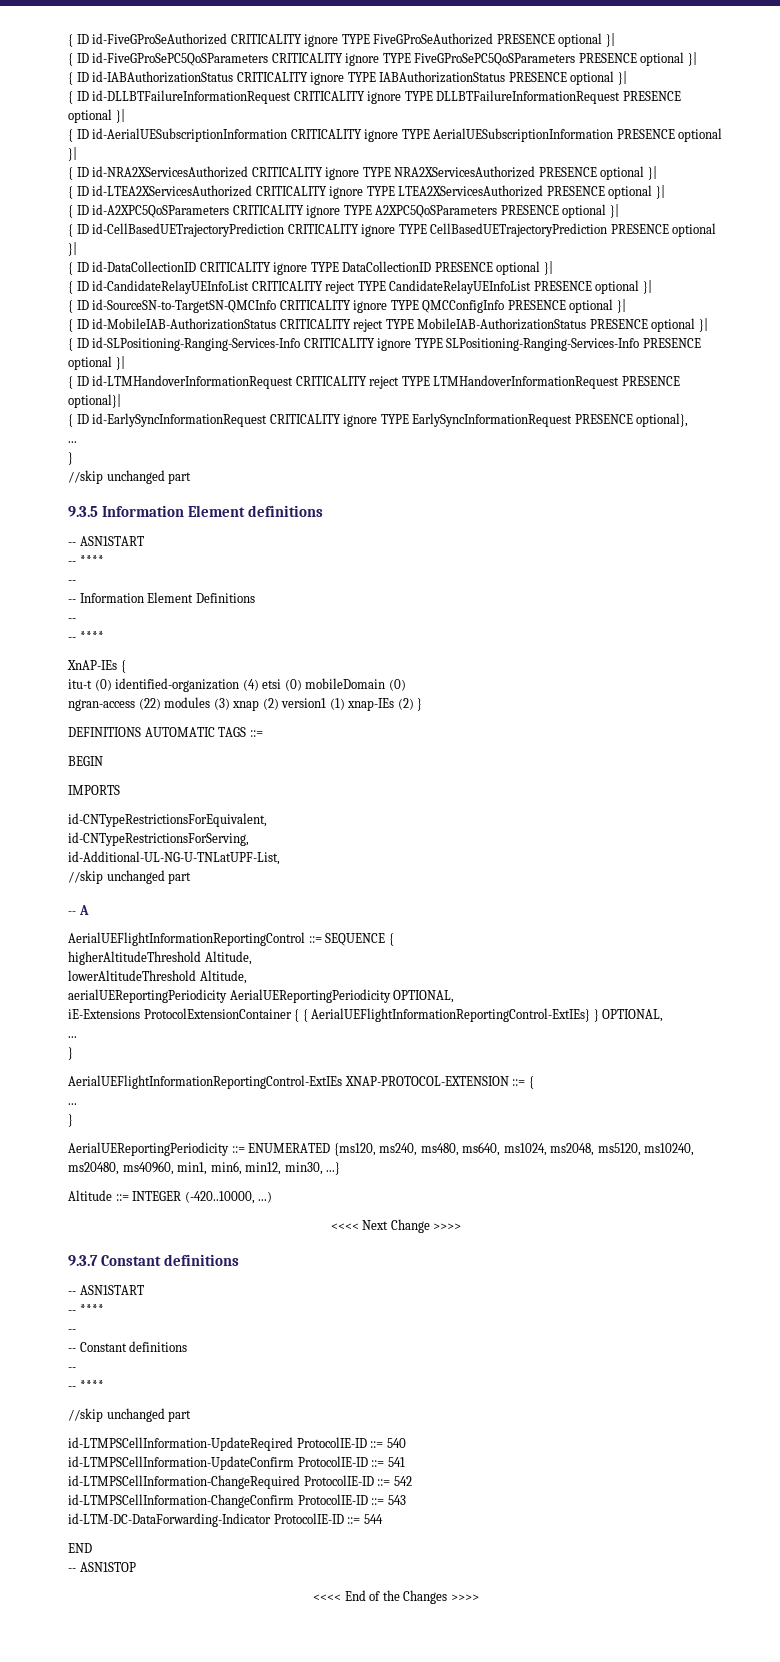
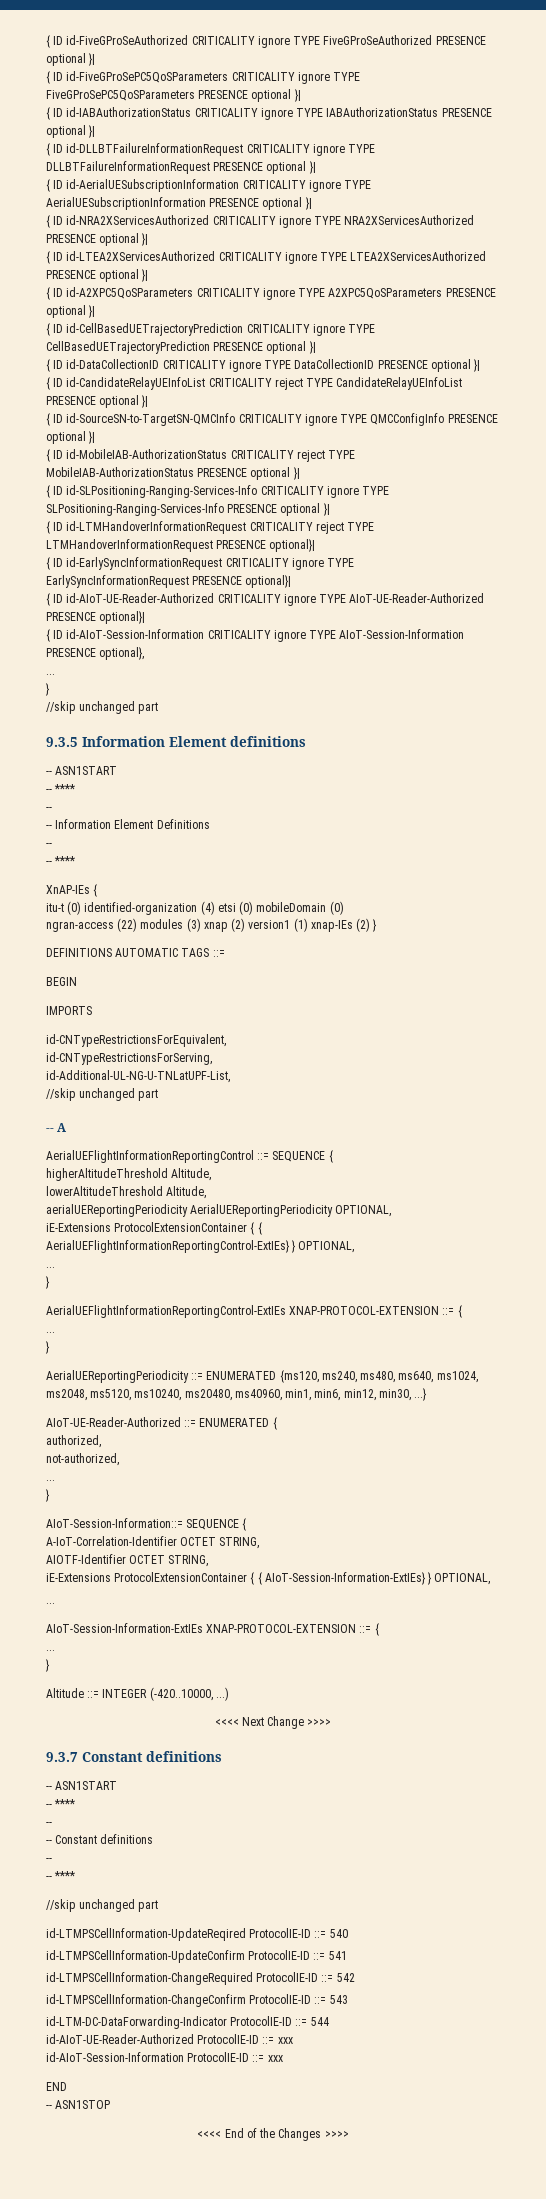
- { ID id-EarlySyncInformationRequest CRITICALITY ignore TYPE EarlySyncInformationRequest PRESENCE optional},
+ { ID id-EarlySyncInformationRequest CRITICALITY ignore TYPE EarlySyncInformationRequest PRESENCE optional}|
+ { ID id-AIoT-UE-Reader-Authorized CRITICALITY ignore TYPE AIoT-UE-Reader-Authorized PRESENCE optional}|
+ { ID id-AIoT-Session-Information CRITICALITY ignore TYPE AIoT-Session-Information PRESENCE optional},
+ AIoT-UE-Reader-Authorized ::= ENUMERATED {
+ authorized,
+ not-authorized,
+ ...
+ }
+ AIoT-Session-Information::= SEQUENCE {
+ A-IoT-Correlation-Identifier OCTET STRING,
+ AIOTF-Identifier OCTET STRING,
+ iE-Extensions ProtocolExtensionContainer { { AIoT-Session-Information-ExtIEs} } OPTIONAL,
+ ...
+ AIoT-Session-Information-ExtIEs XNAP-PROTOCOL-EXTENSION ::= {
+ ...
+ }
+ id-AIoT-UE-Reader-Authorized ProtocolIE-ID ::= xxx
+ id-AIoT-Session-Information ProtocolIE-ID ::= xxx

